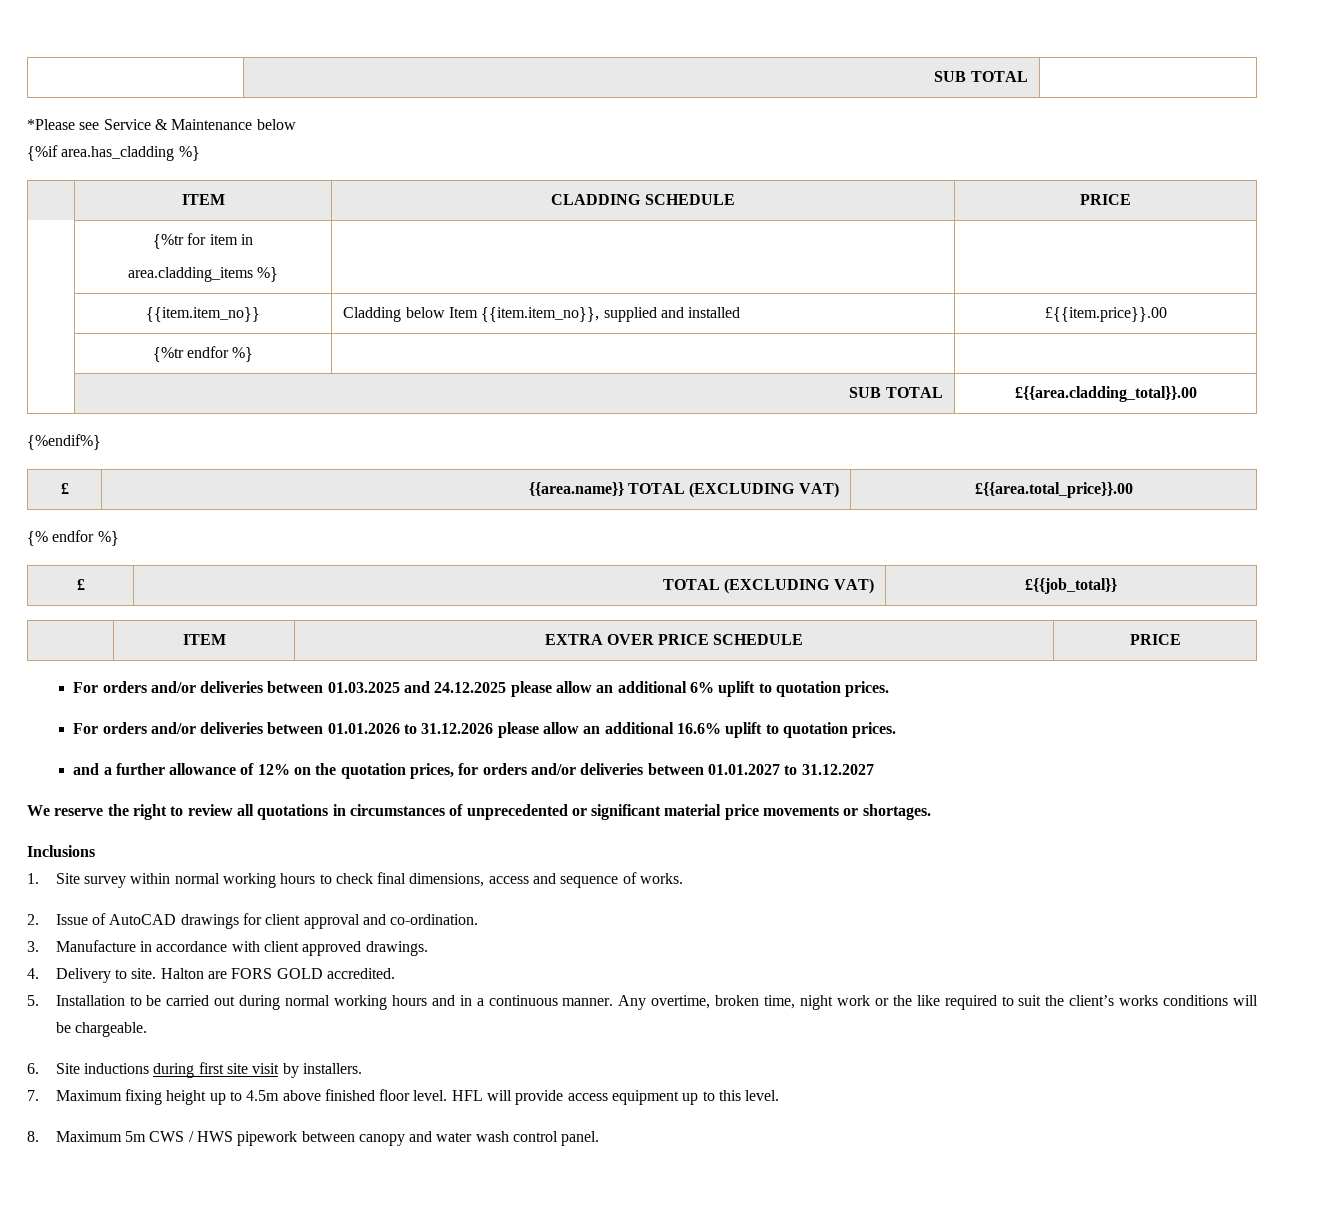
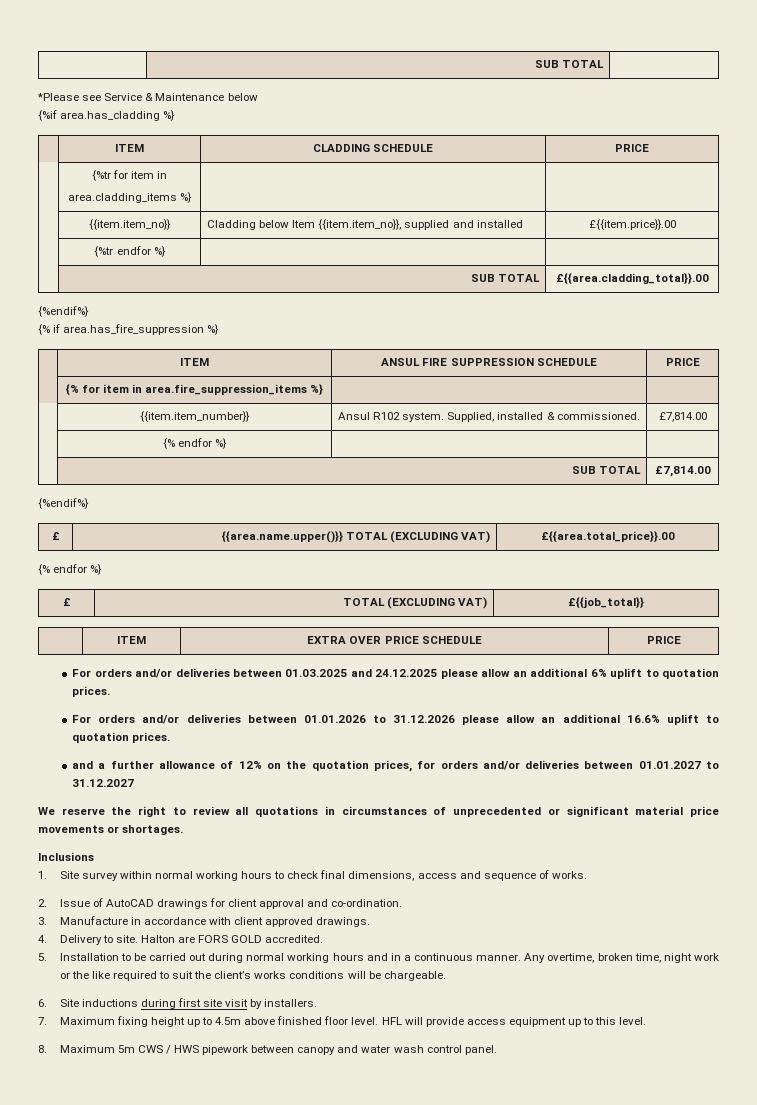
- £ | {{area.name}} TOTAL (EXCLUDING VAT) | £{{area.total_price}}.00
+ {% if area.has_fire_suppression %}
+ | ITEM | ANSUL FIRE SUPPRESSION SCHEDULE | PRICE
+ | {% for item in area.fire_suppression_items %} | |
+ | {{item.item_number}} | Ansul R102 system. Supplied, installed & commissioned. | £7,814.00
+ | {% endfor %} | |
+ | SUB TOTAL | £7,814.00
+ {%endif%}
+ £ | {{area.name.upper()}} TOTAL (EXCLUDING VAT) | £{{area.total_price}}.00

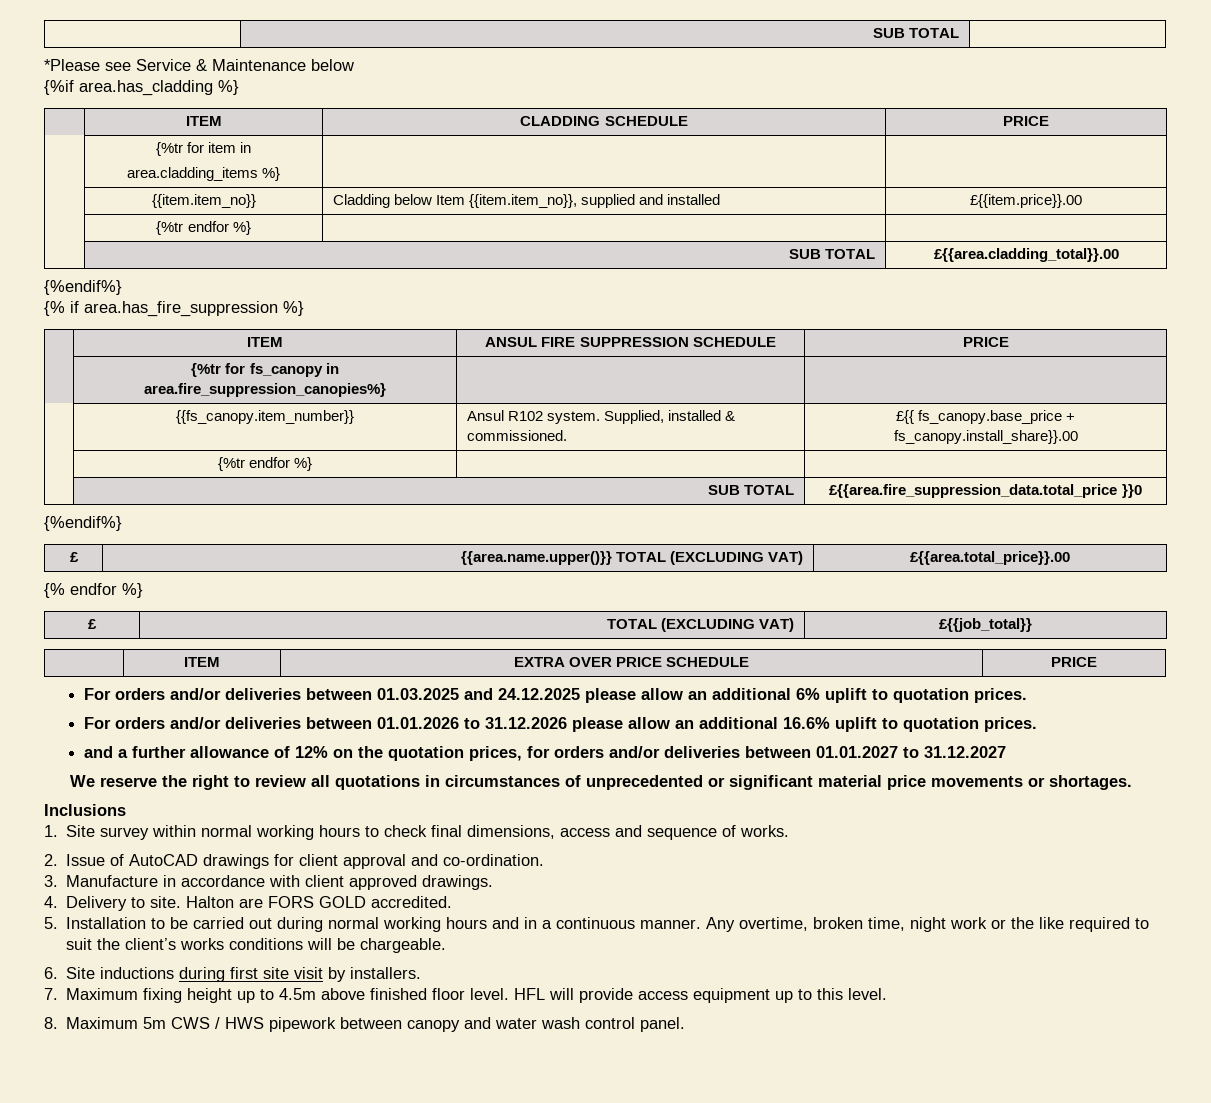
- | {% for item in area.fire_suppression_items %} | |
- | {{item.item_number}} | Ansul R102 system. Supplied, installed & commissioned. | £7,814.00
- | {% endfor %} | |
- | SUB TOTAL | £7,814.00
+ | {%tr for fs_canopy in area.fire_suppression_canopies%} | |
+ | {{fs_canopy.item_number}} | Ansul R102 system. Supplied, installed & commissioned. | £{{ fs_canopy.base_price + fs_canopy.install_share}}.00
+ | {%tr endfor %} | |
+ | SUB TOTAL | £{{area.fire_suppression_data.total_price }}0

